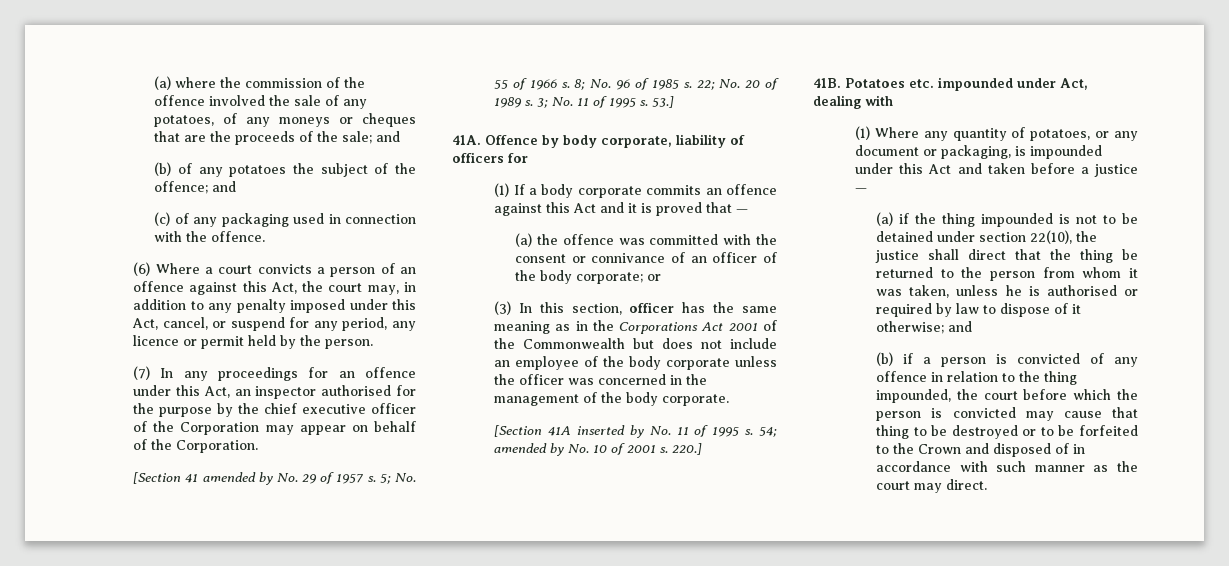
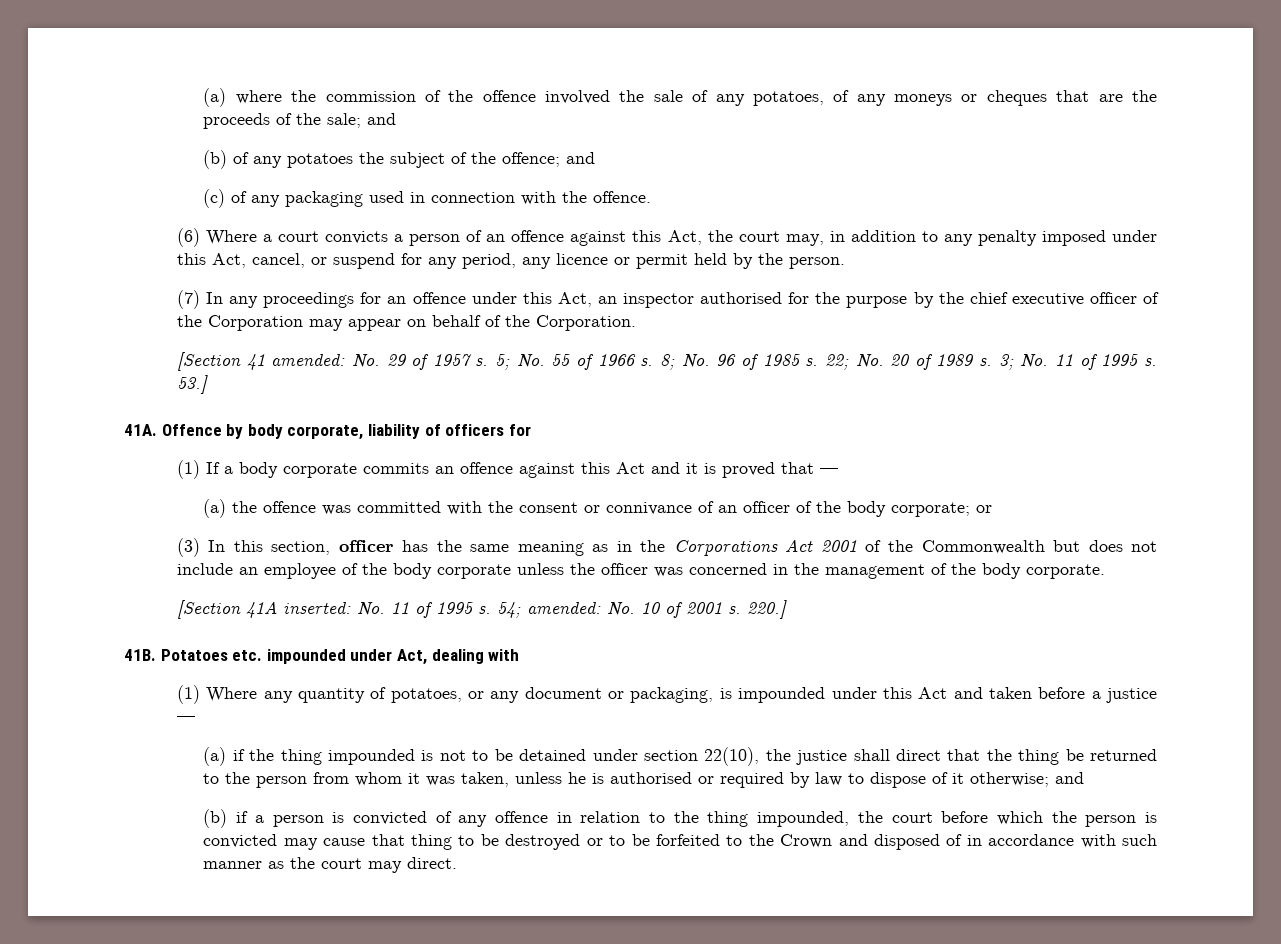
- [Section 41 amended by No. 29 of 1957 s.
+ [Section 41 amended: No. 29 of 1957 s.
- [Section 41A inserted by No. 11 of 1995 s.
+ [Section 41A inserted: No. 11 of 1995 s.
- 54; amended by No. 10 of 2001 s.
+ 54; amended: No. 10 of 2001 s.

